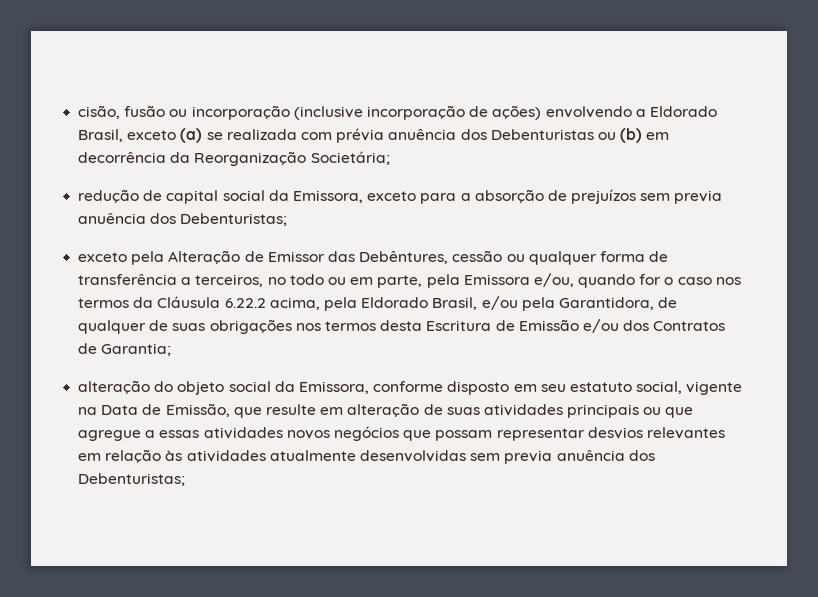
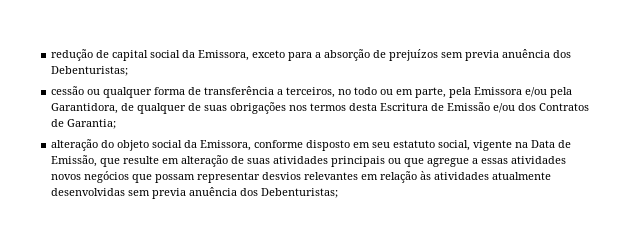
- cisão, fusão ou incorporação (inclusive incorporação de ações) envolvendo a Eldorado Brasil, exceto (a) se realizada com prévia anuência dos Debenturistas ou (b) em decorrência da Reorganização Societária;
- exceto pela Alteração de Emissor das Debêntures, cessão ou qualquer forma de transferência a terceiros, no todo ou em parte, pela Emissora e/ou, quando for o caso nos termos da Cláusula 6.22.2 acima, pela Eldorado Brasil, e/ou pela Garantidora, de qualquer de suas obrigações nos termos desta Escritura de Emissão e/ou dos Contratos de Garantia;
+ cessão ou qualquer forma de transferência a terceiros, no todo ou em parte, pela Emissora e/ou pela Garantidora, de qualquer de suas obrigações nos termos desta Escritura de Emissão e/ou dos Contratos de Garantia;

